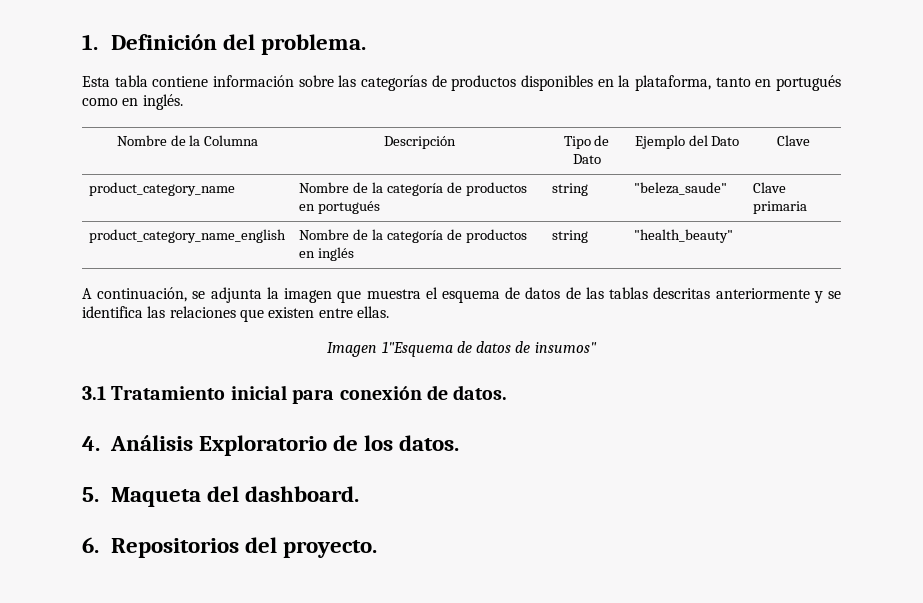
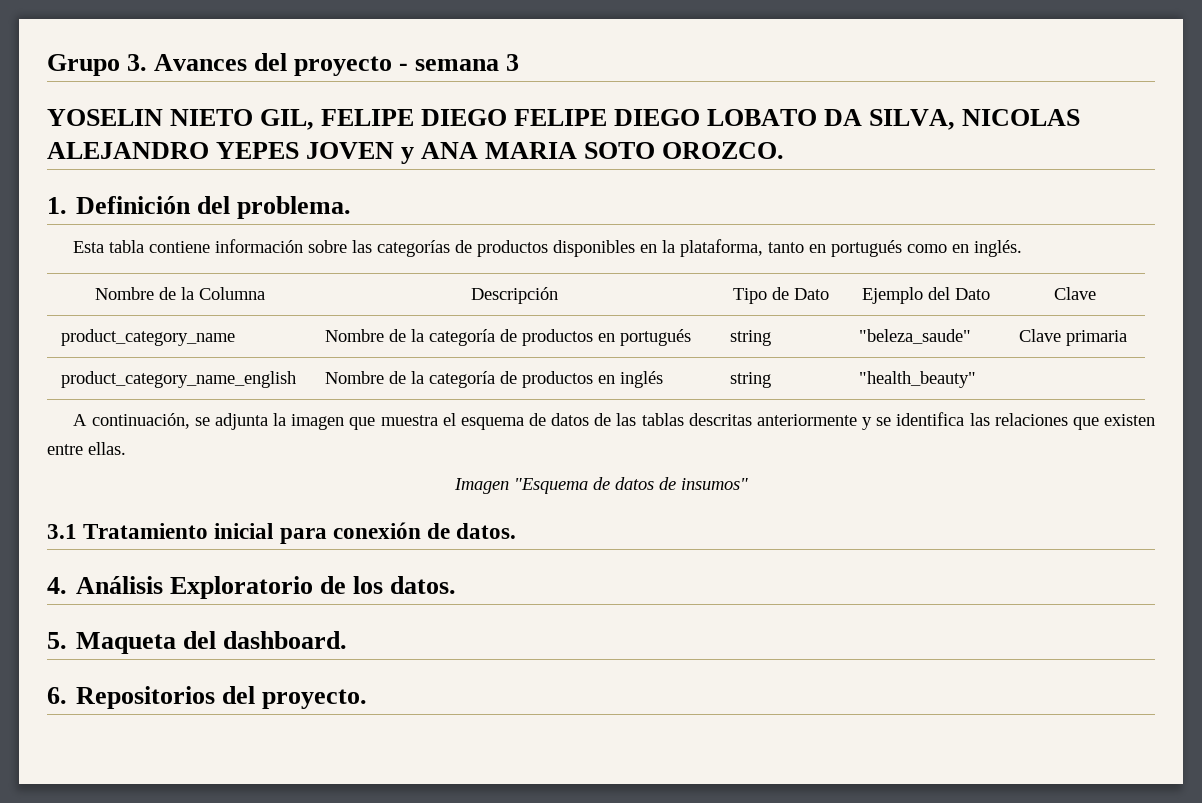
+ Grupo 3. Avances del proyecto - semana 3
+ YOSELIN NIETO GIL, FELIPE DIEGO FELIPE DIEGO LOBATO DA SILVA, NICOLAS ALEJANDRO YEPES JOVEN y ANA MARIA SOTO OROZCO.
- Imagen 1"Esquema de datos de insumos"
+ Imagen "Esquema de datos de insumos"

